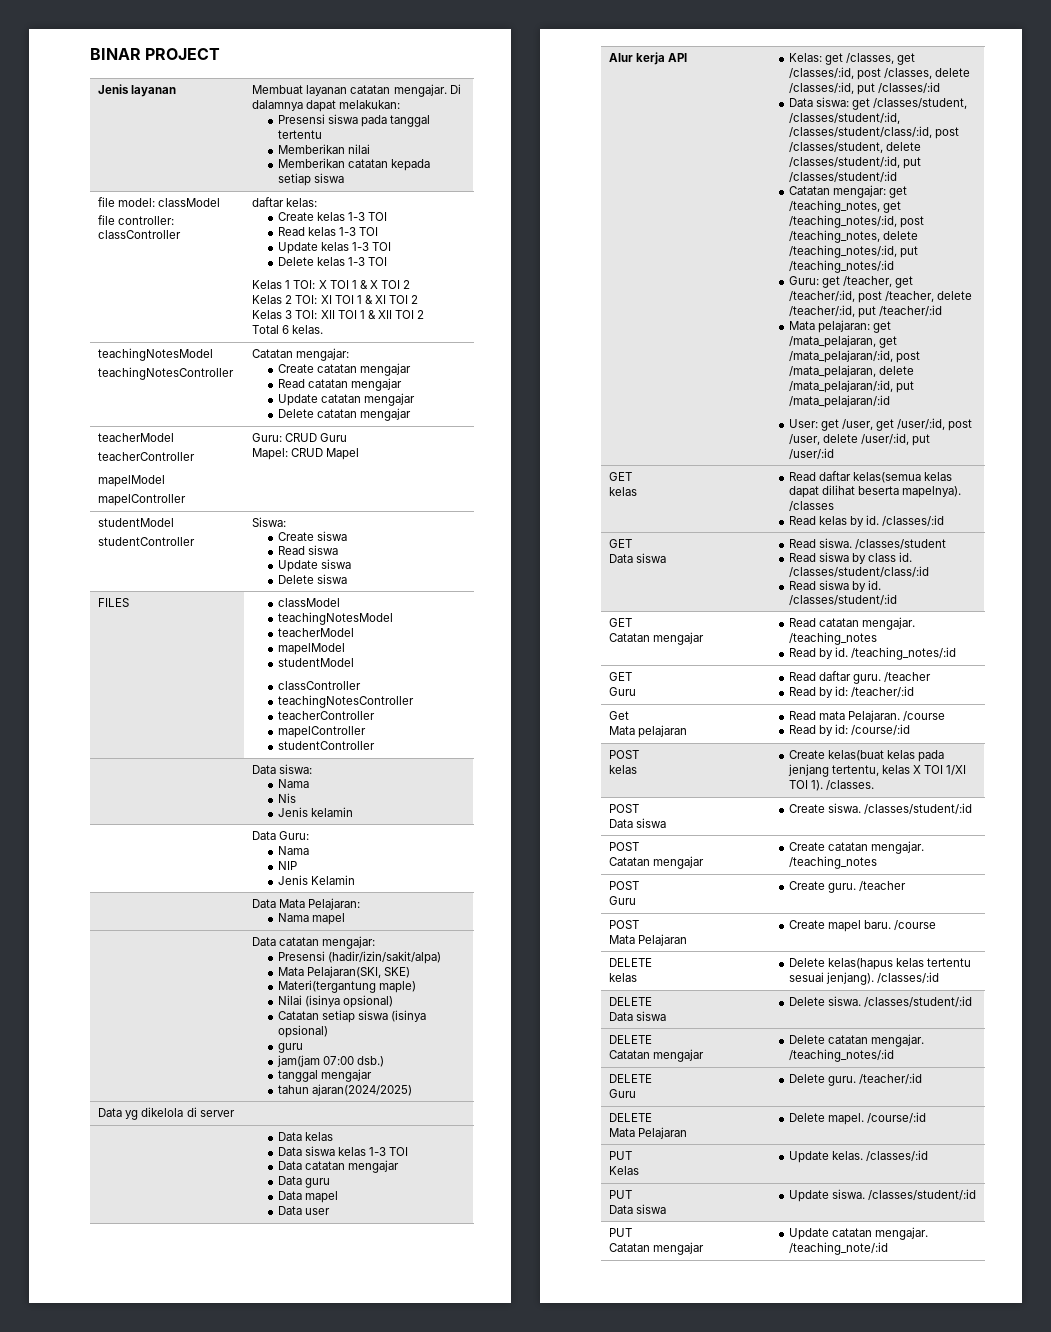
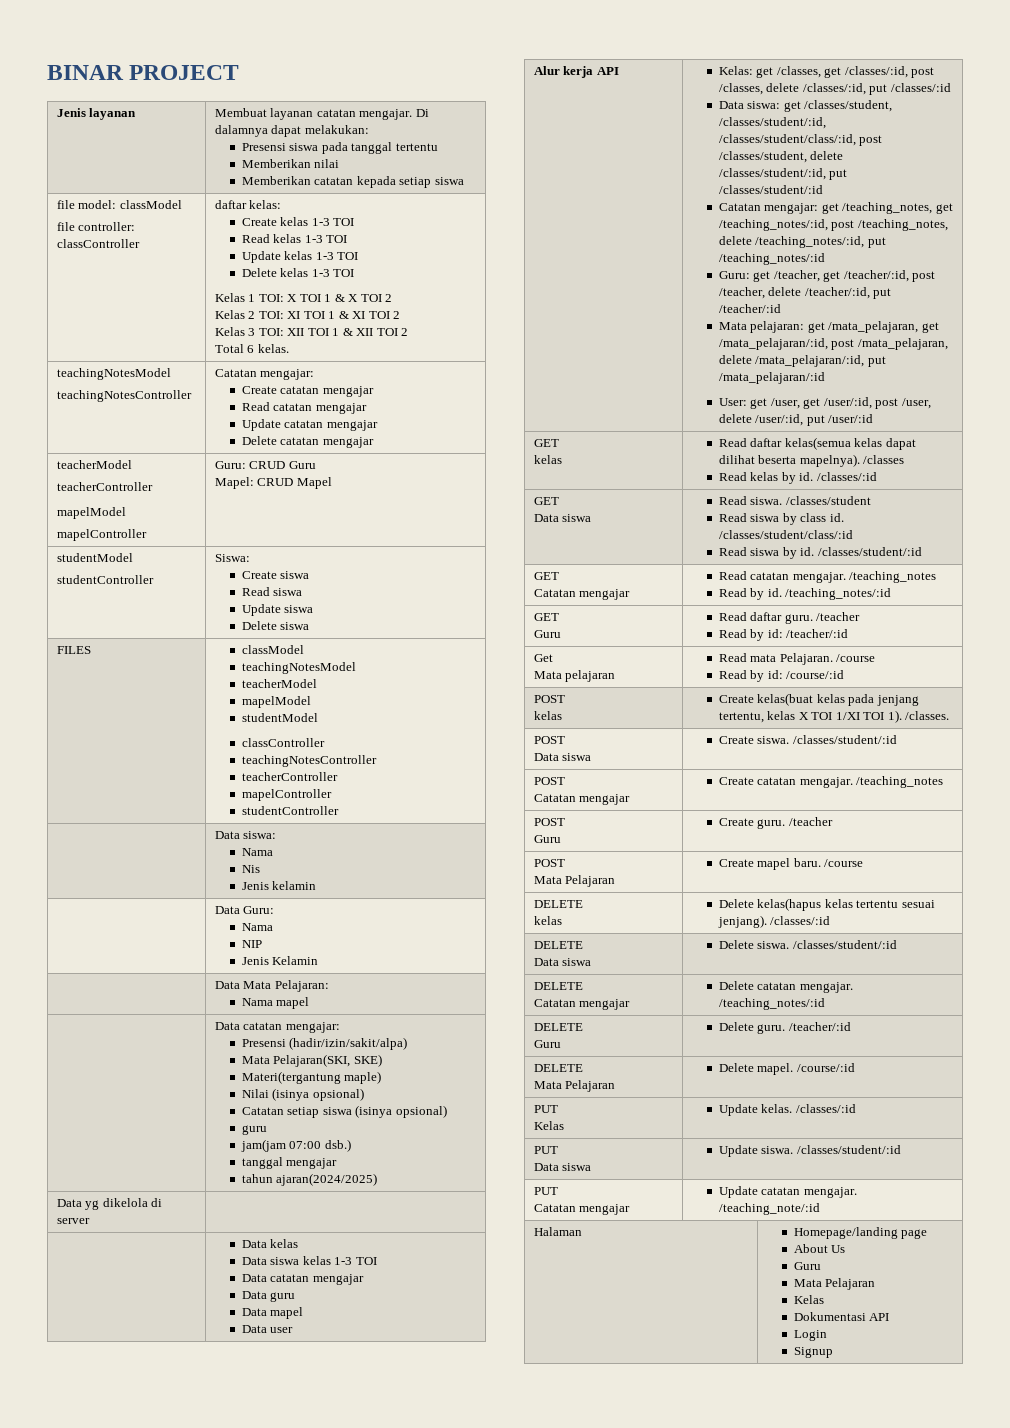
+ Halaman | Homepage/landing page
+ About Us
+ Guru
+ Mata Pelajaran
+ Kelas
+ Dokumentasi API
+ Login
+ Signup

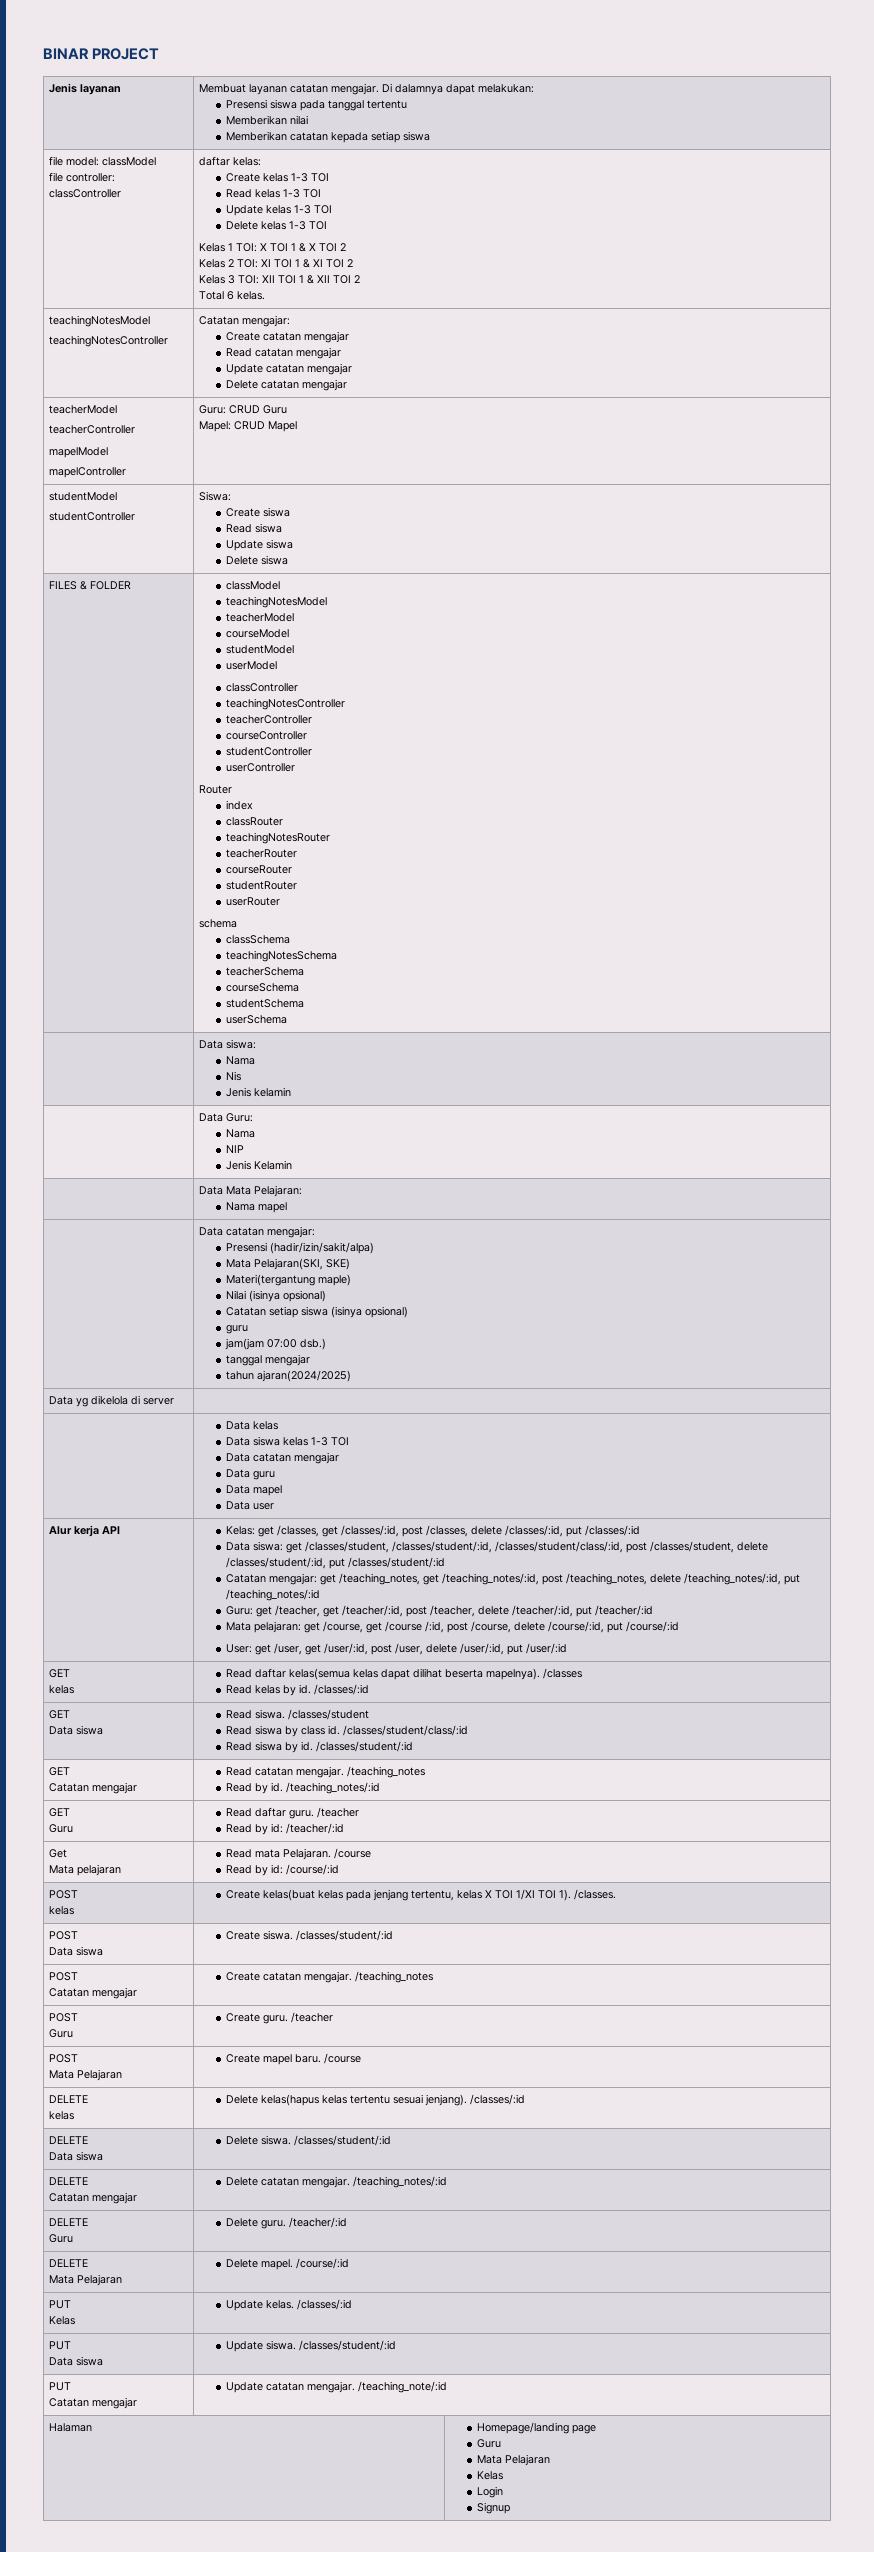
- FILES | classModel
+ FILES & FOLDER | classModel
  teachingNotesModel
  teacherModel
- mapelModel
+ courseModel
  studentModel
+ userModel
  classController
  teachingNotesController
  teacherController
- mapelController
+ courseController
  studentController
+ userController
+ Router
+ index
+ classRouter
+ teachingNotesRouter
+ teacherRouter
+ courseRouter
+ studentRouter
+ userRouter
+ schema
+ classSchema
+ teachingNotesSchema
+ teacherSchema
+ courseSchema
+ studentSchema
+ userSchema
- Mata pelajaran: get /mata_pelajaran, get /mata_pelajaran/:id, post /mata_pelajaran, delete /mata_pelajaran/:id, put /mata_pelajaran/:id
+ Mata pelajaran: get /course, get /course /:id, post /course, delete /course/:id, put /course/:id
  Halaman | Homepage/landing page
- About Us
  Guru
  Mata Pelajaran
  Kelas
- Dokumentasi API

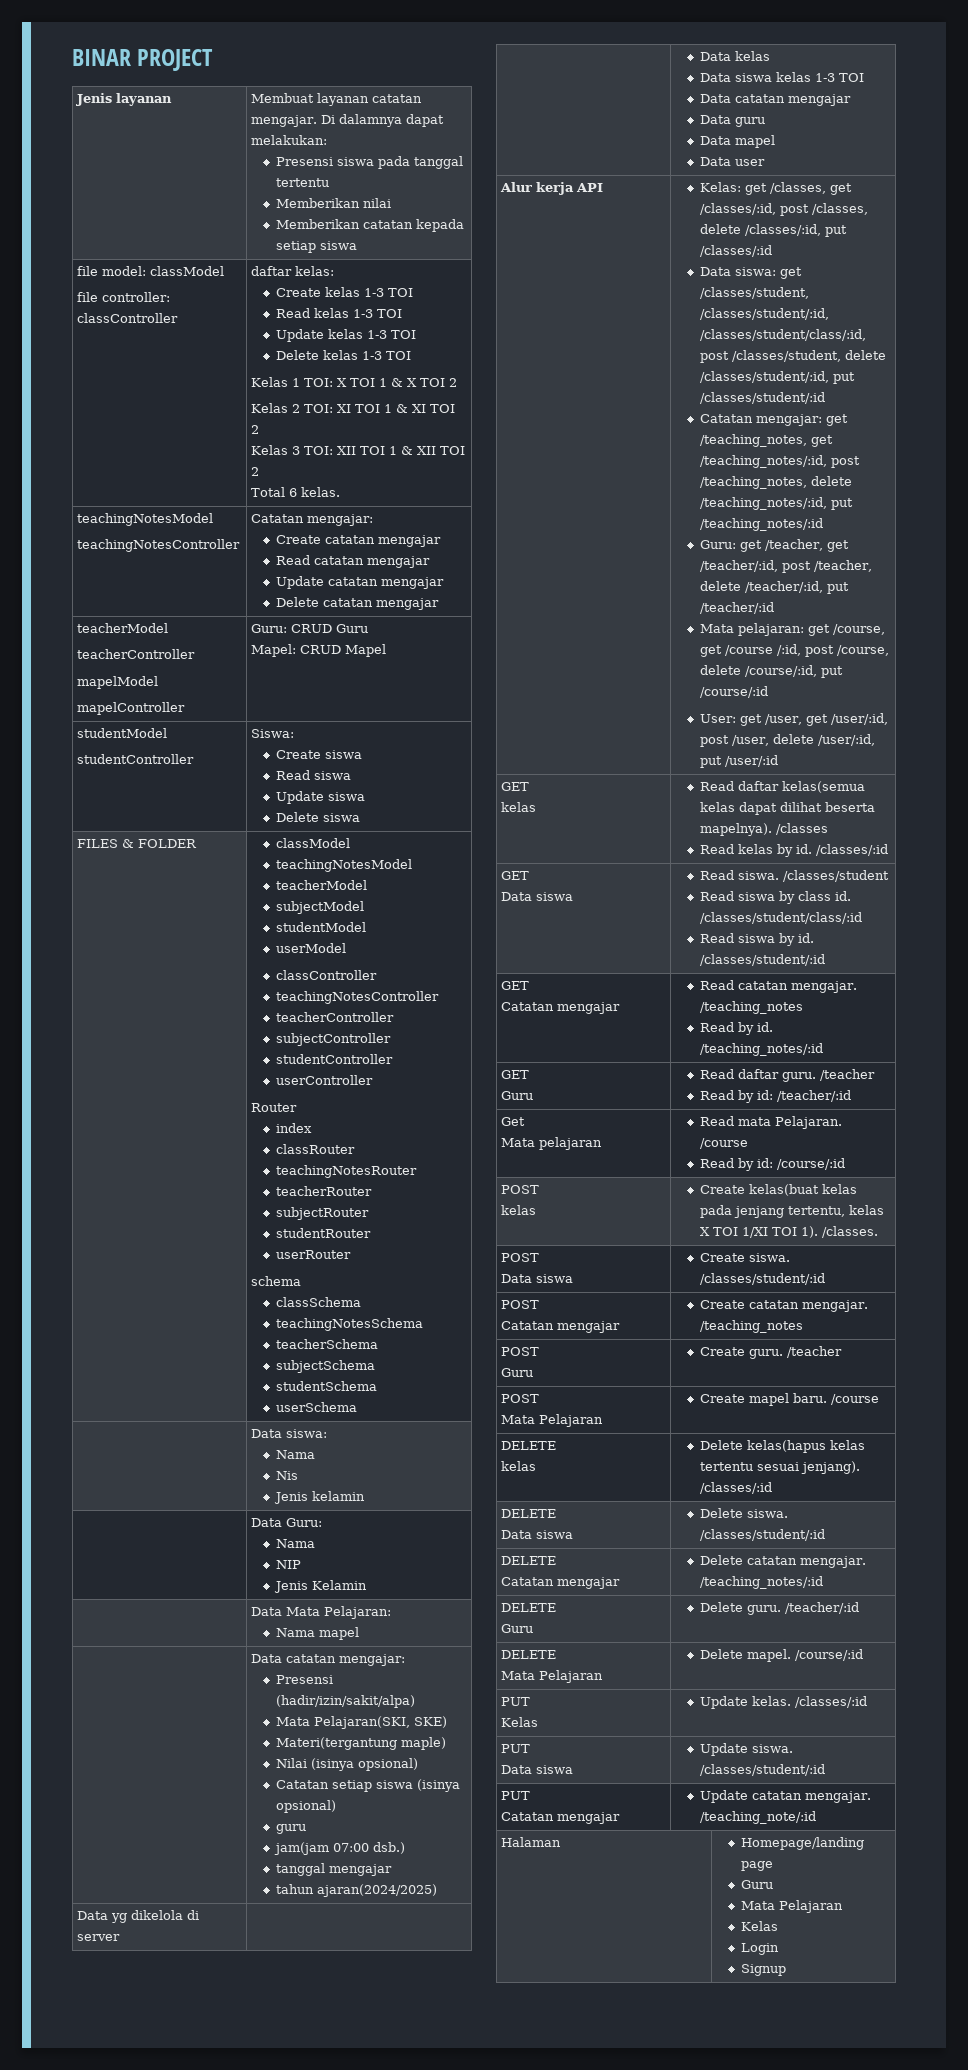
  FILES & FOLDER | classModel
  teachingNotesModel
  teacherModel
- courseModel
+ subjectModel
  studentModel
  userModel
  classController
  teachingNotesController
  teacherController
- courseController
+ subjectController
  studentController
  userController
  Router
  index
  classRouter
  teachingNotesRouter
  teacherRouter
- courseRouter
+ subjectRouter
  studentRouter
  userRouter
  schema
  classSchema
  teachingNotesSchema
  teacherSchema
- courseSchema
+ subjectSchema

